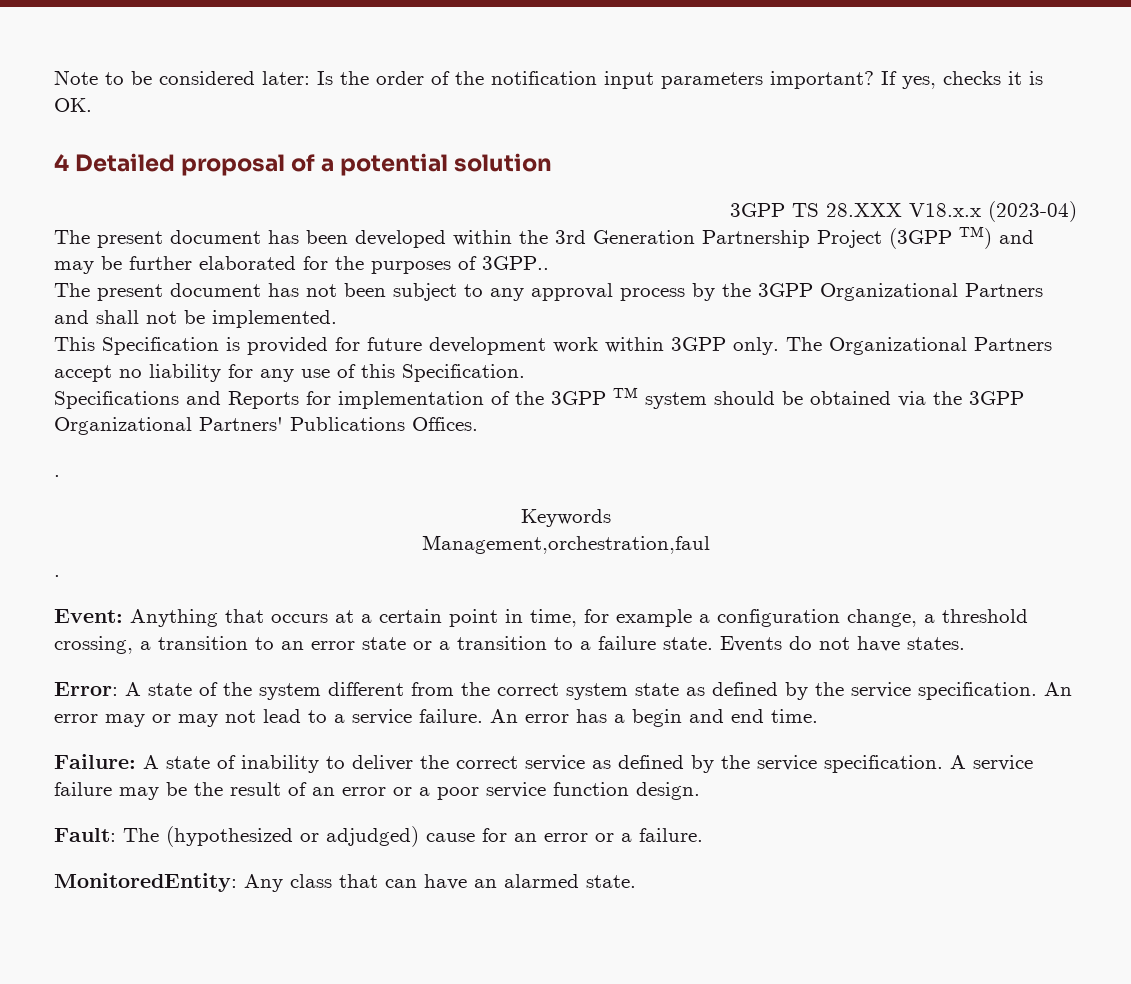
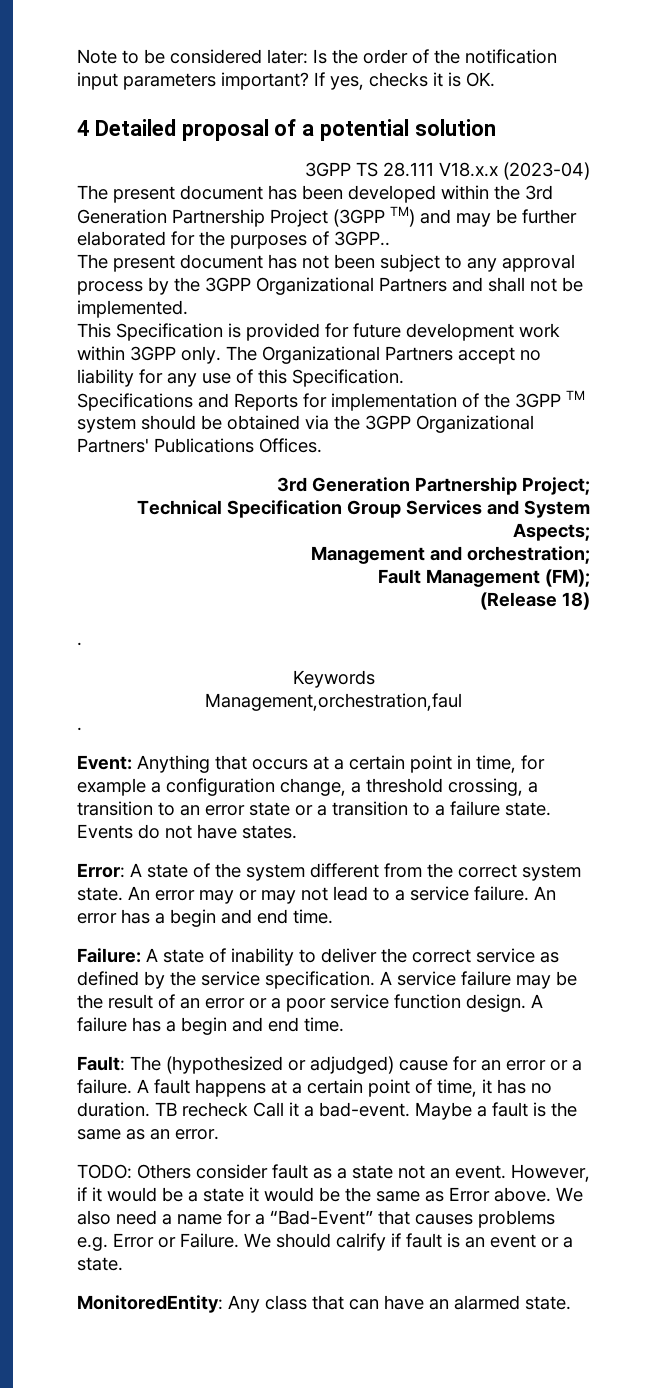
- 3GPP TS 28.XXX V18.x.x (2023-04)
+ 3GPP TS 28.111 V18.x.x (2023-04)
+ 3rd Generation Partnership Project;
+ Technical Specification Group Services and System Aspects;
+ Management and orchestration;
+ Fault Management (FM);
+ (Release 18)
- Error: A state of the system different from the correct system state as defined by the service specification.
+ Error: A state of the system different from the correct system state.
+ A failure has a begin and end time.
+ A fault happens at a certain point of time, it has no duration. TB recheck Call it a bad-event. Maybe a fault is the same as an error.
+ TODO: Others consider fault as a state not an event. However, if it would be a state it would be the same as Error above. We also need a name for a “Bad-Event” that causes problems e.g. Error or Failure. We should calrify if fault is an event or a state.

